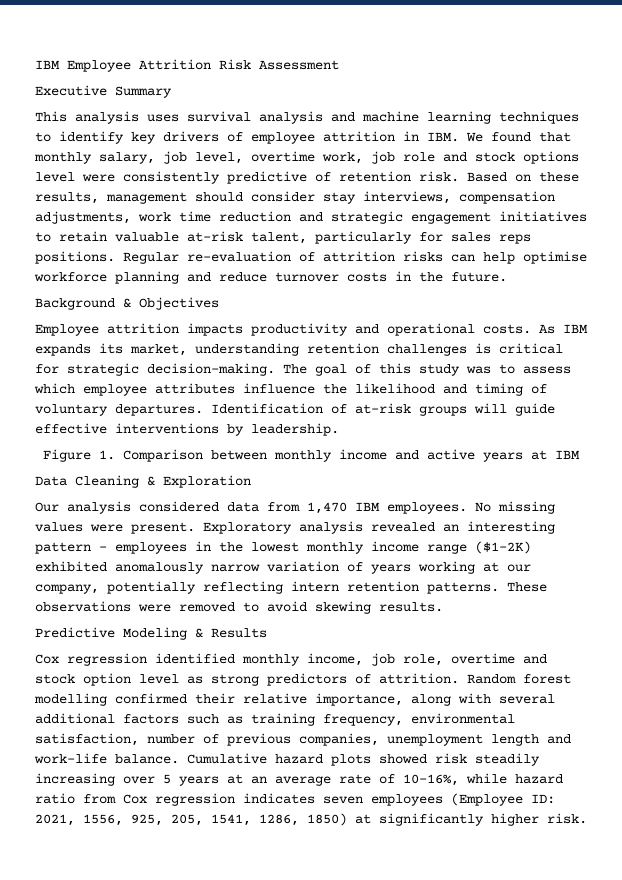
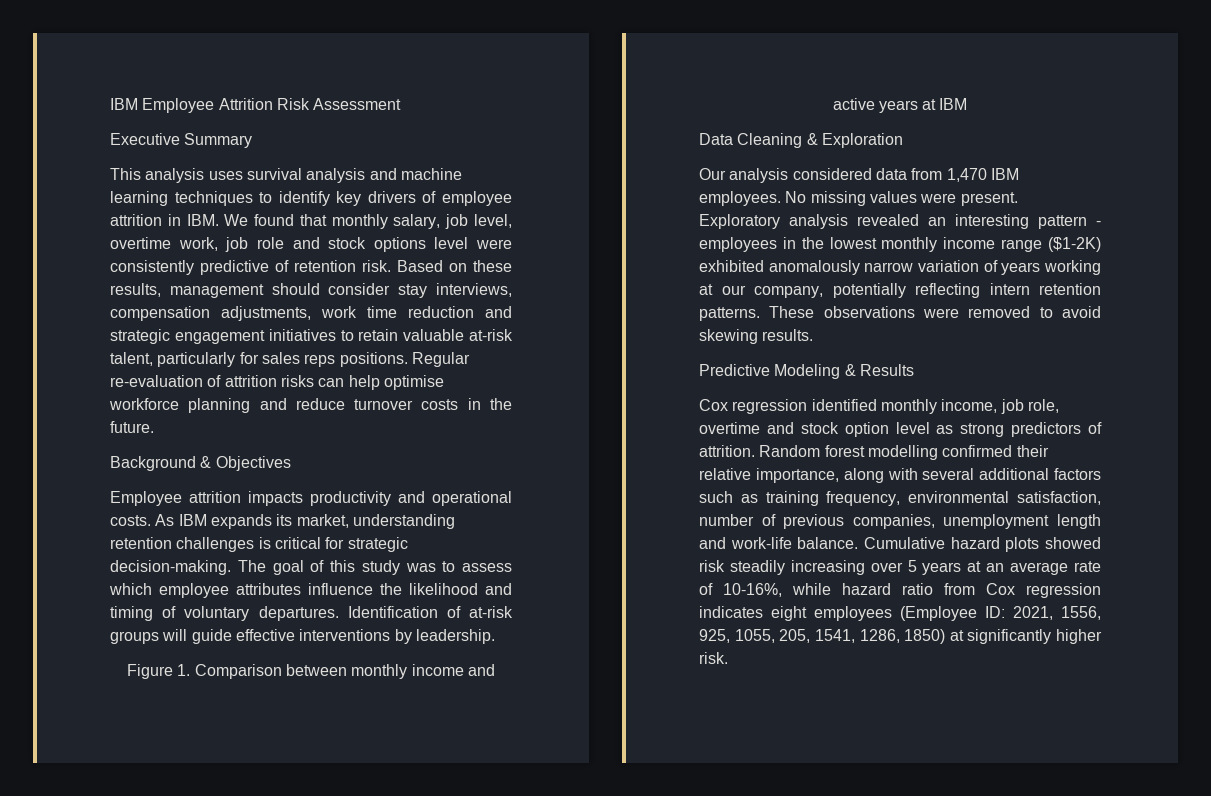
- Cumulative hazard plots showed risk steadily increasing over 5 years at an average rate of 10-16%, while hazard ratio from Cox regression indicates seven employees (Employee ID: 2021, 1556, 925, 205, 1541, 1286, 1850) at significantly higher risk.
+ Cumulative hazard plots showed risk steadily increasing over 5 years at an average rate of 10-16%, while hazard ratio from Cox regression indicates eight employees (Employee ID: 2021, 1556, 925, 1055, 205, 1541, 1286, 1850) at significantly higher risk.

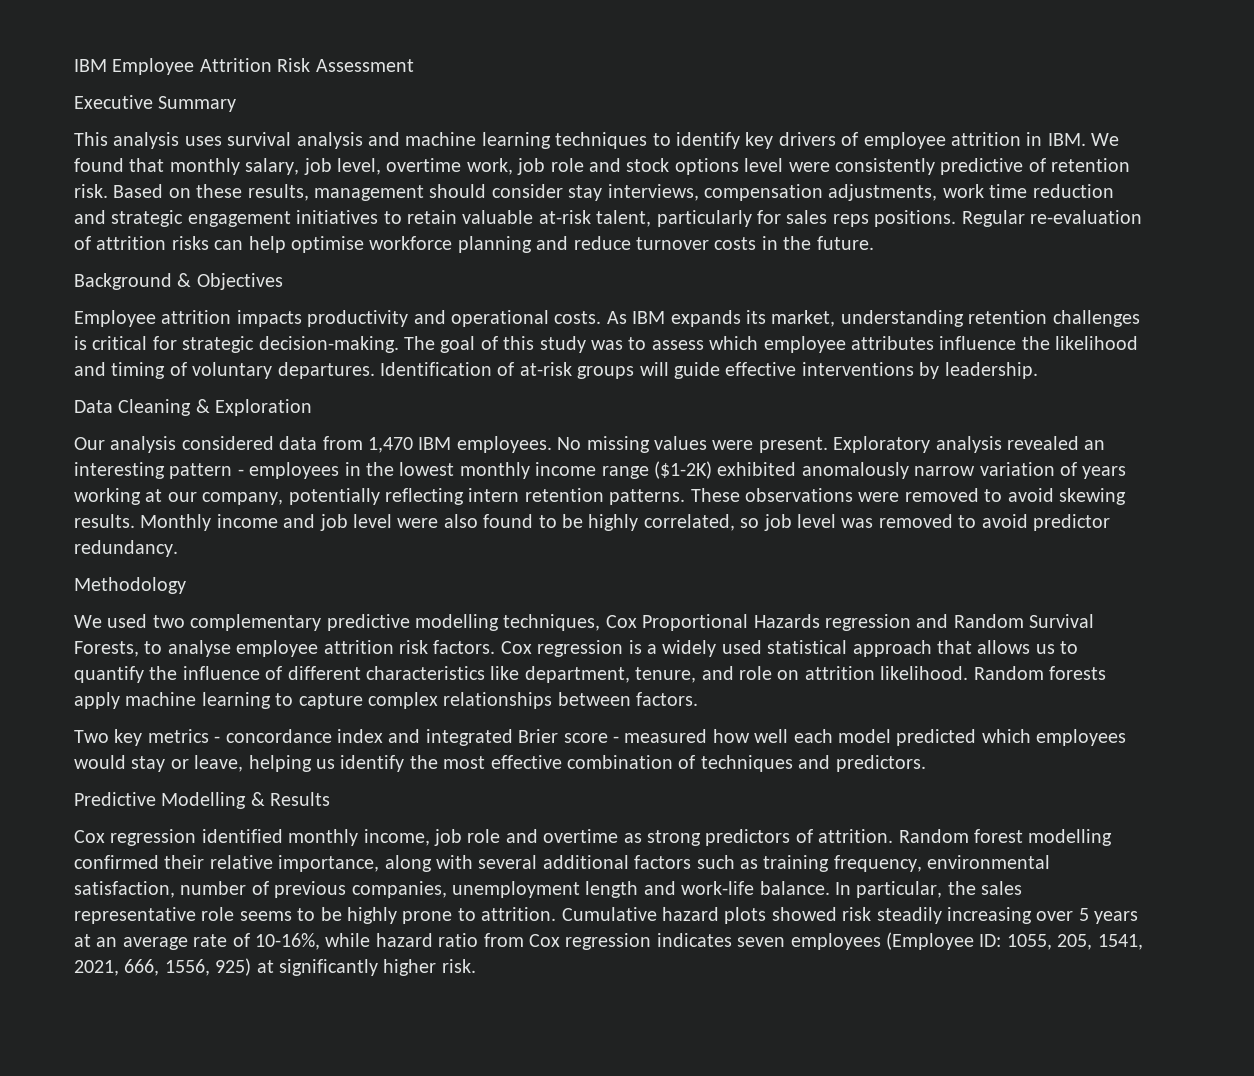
- Figure 1. Comparison between monthly income and active years at IBM
+ Monthly income and job level were also found to be highly correlated, so job level was removed to avoid predictor redundancy.
+ Methodology
+ We used two complementary predictive modelling techniques, Cox Proportional Hazards regression and Random Survival Forests, to analyse employee attrition risk factors. Cox regression is a widely used statistical approach that allows us to quantify the influence of different characteristics like department, tenure, and role on attrition likelihood. Random forests apply machine learning to capture complex relationships between factors.
+ Two key metrics - concordance index and integrated Brier score - measured how well each model predicted which employees would stay or leave, helping us identify the most effective combination of techniques and predictors.
- Predictive Modeling & Results
+ Predictive Modelling & Results
- Cox regression identified monthly income, job role, overtime and stock option level as strong predictors of attrition.
+ Cox regression identified monthly income, job role and overtime as strong predictors of attrition.
+ In particular, the sales representative role seems to be highly prone to attrition.
- Cumulative hazard plots showed risk steadily increasing over 5 years at an average rate of 10-16%, while hazard ratio from Cox regression indicates eight employees (Employee ID: 2021, 1556, 925, 1055, 205, 1541, 1286, 1850) at significantly higher risk.
+ Cumulative hazard plots showed risk steadily increasing over 5 years at an average rate of 10-16%, while hazard ratio from Cox regression indicates seven employees (Employee ID: 1055, 205, 1541, 2021, 666, 1556, 925) at significantly higher risk.

